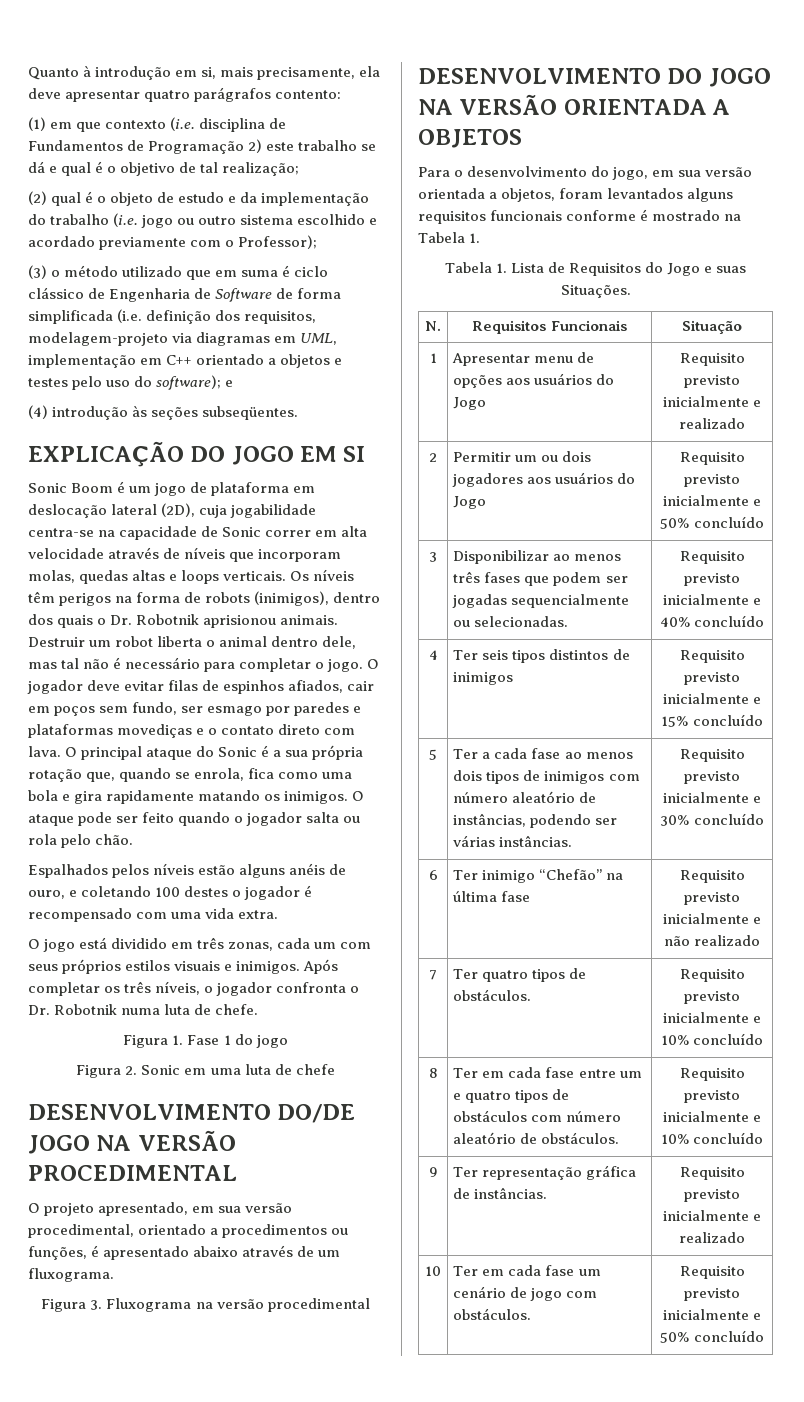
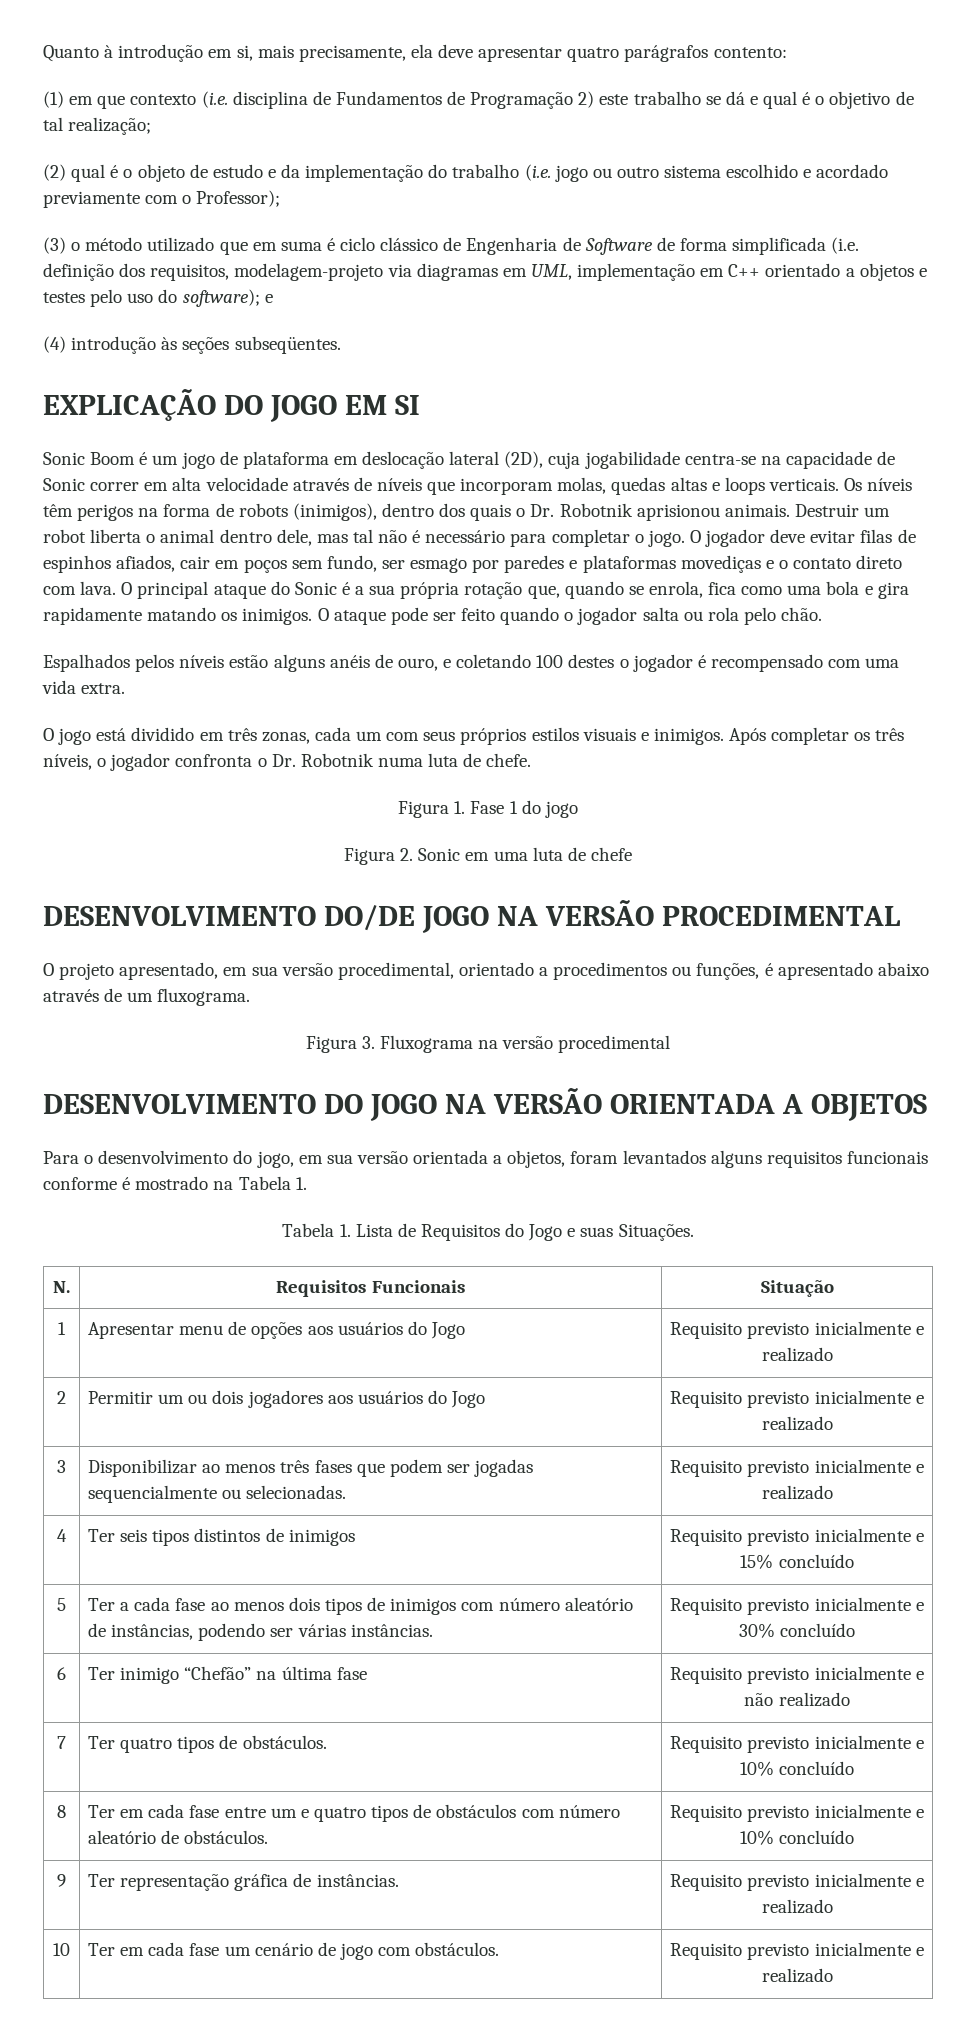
- 2 | Permitir um ou dois jogadores aos usuários do Jogo | Requisito previsto inicialmente e 50% concluído
+ 2 | Permitir um ou dois jogadores aos usuários do Jogo | Requisito previsto inicialmente e realizado
- 3 | Disponibilizar ao menos três fases que podem ser jogadas sequencialmente ou selecionadas. | Requisito previsto inicialmente e 40% concluído
+ 3 | Disponibilizar ao menos três fases que podem ser jogadas sequencialmente ou selecionadas. | Requisito previsto inicialmente e realizado
- 10 | Ter em cada fase um cenário de jogo com obstáculos. | Requisito previsto inicialmente e 50% concluído
+ 10 | Ter em cada fase um cenário de jogo com obstáculos. | Requisito previsto inicialmente e realizado

